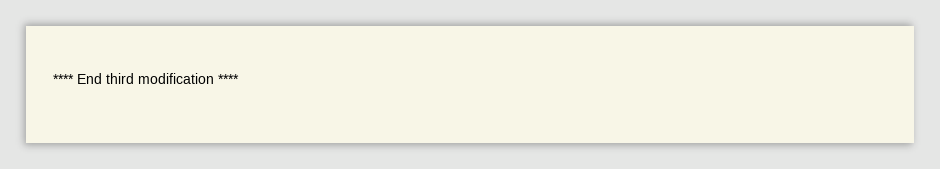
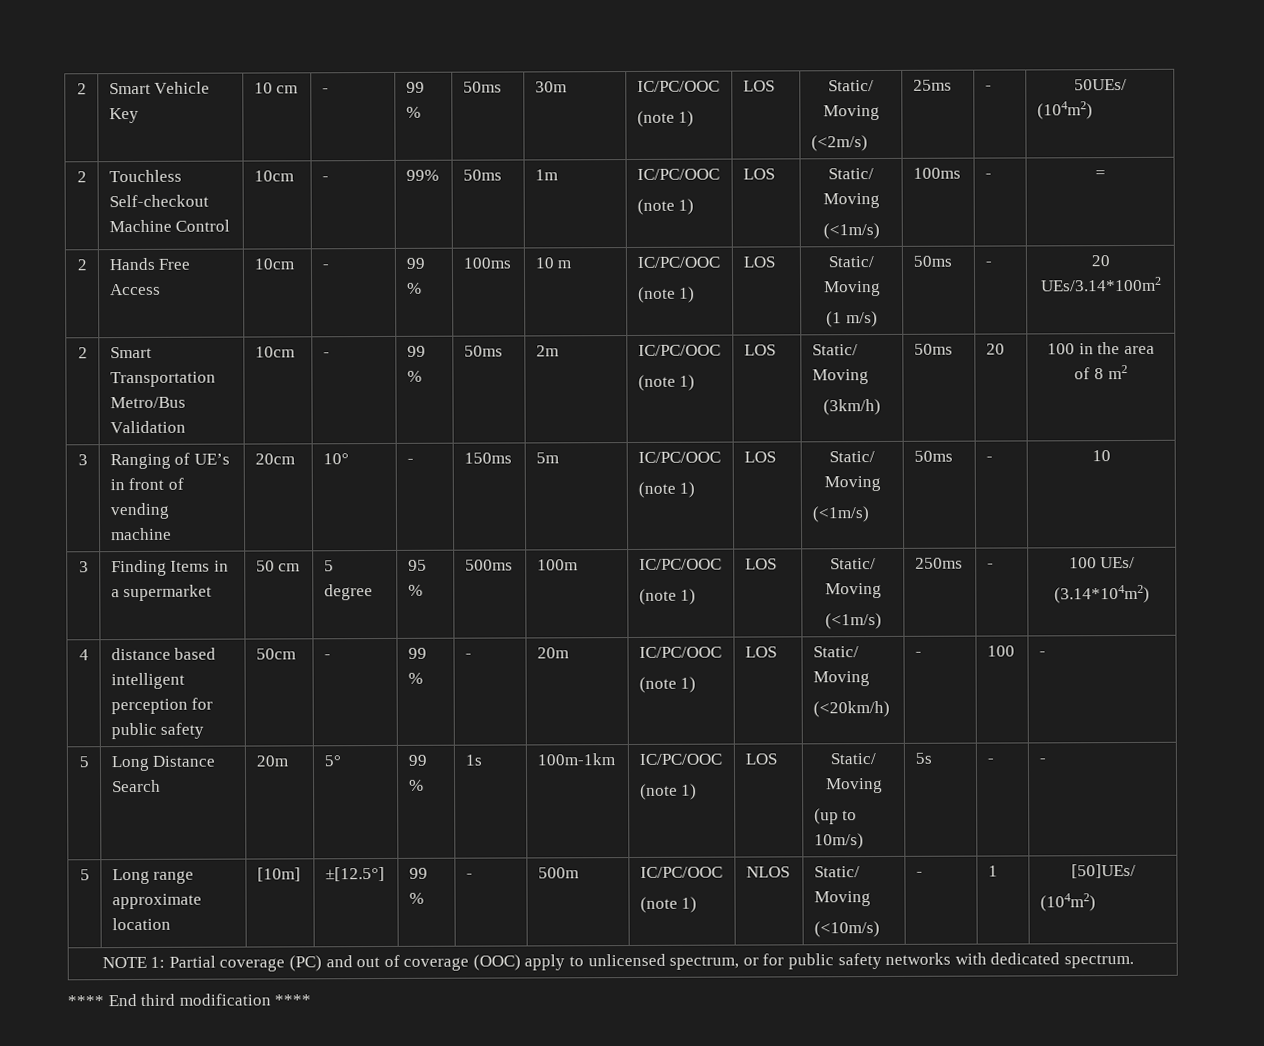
+ 2 | Smart Vehicle Key | 10 cm | - | 99 % | 50ms | 30m | IC/PC/OOC
+ (note 1) | LOS | Static/ Moving
+ (<2m/s) | 25ms | - | 50UEs/
+ (104m2)
+ 2 | Touchless Self-checkout Machine Control | 10cm | - | 99% | 50ms | 1m | IC/PC/OOC
+ (note 1) | LOS | Static/ Moving
+ (<1m/s) | 100ms | - | =
+ 2 | Hands Free Access | 10cm | - | 99 % | 100ms | 10 m | IC/PC/OOC
+ (note 1) | LOS | Static/ Moving
+ (1 m/s) | 50ms | - | 20 UEs/3.14*100m2
+ 2 | Smart Transportation Metro/Bus Validation | 10cm | - | 99 % | 50ms | 2m | IC/PC/OOC
+ (note 1) | LOS | Static/ Moving
+ (3km/h) | 50ms | 20 | 100 in the area of 8 m2
+ 3 | Ranging of UE’s in front of vending machine | 20cm | 10° | - | 150ms | 5m | IC/PC/OOC
+ (note 1) | LOS | Static/ Moving
+ (<1m/s) | 50ms | - | 10
+ 3 | Finding Items in a supermarket | 50 cm | 5 degree | 95 % | 500ms | 100m | IC/PC/OOC
+ (note 1) | LOS | Static/ Moving
+ (<1m/s) | 250ms | - | 100 UEs/
+ (3.14*104m2)
+ 4 | distance based intelligent perception for public safety | 50cm | - | 99 % | - | 20m | IC/PC/OOC
+ (note 1) | LOS | Static/ Moving
+ (<20km/h) | - | 100 | -
+ 5 | Long Distance Search | 20m | 5° | 99 % | 1s | 100m-1km | IC/PC/OOC
+ (note 1) | LOS | Static/ Moving
+ (up to 10m/s) | 5s | - | -
+ 5 | Long range approximate location | [10m] | ±[12.5°] | 99 % | - | 500m | IC/PC/OOC
+ (note 1) | NLOS | Static/ Moving
+ (<10m/s) | - | 1 | [50]UEs/
+ (104m2)
+ NOTE 1: Partial coverage (PC) and out of coverage (OOC) apply to unlicensed spectrum, or for public safety networks with dedicated spectrum.

